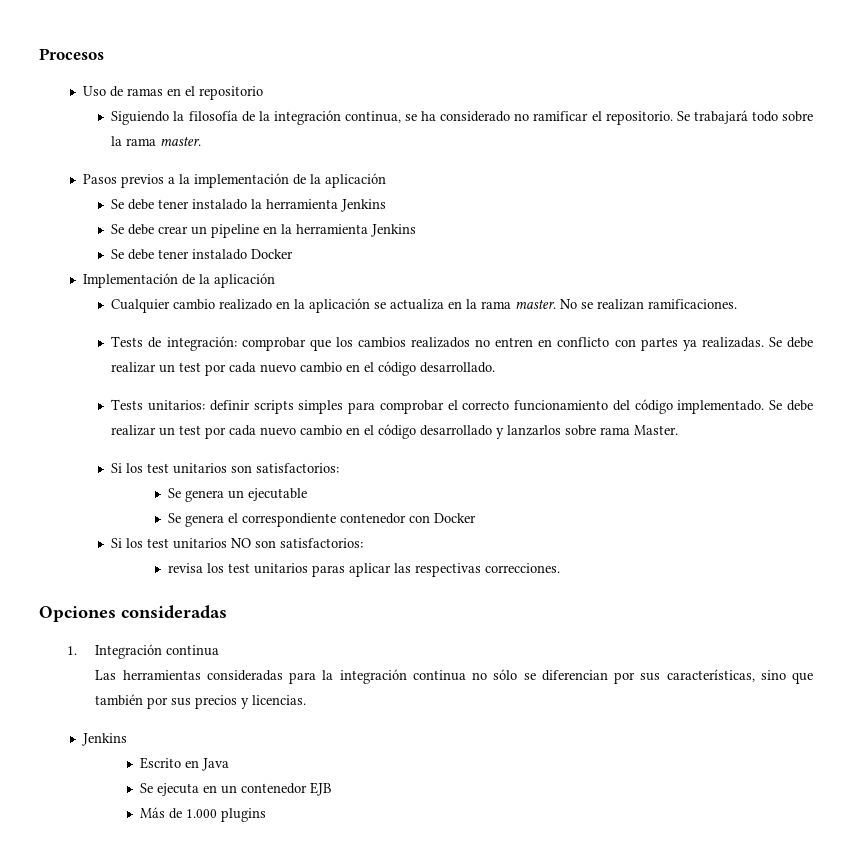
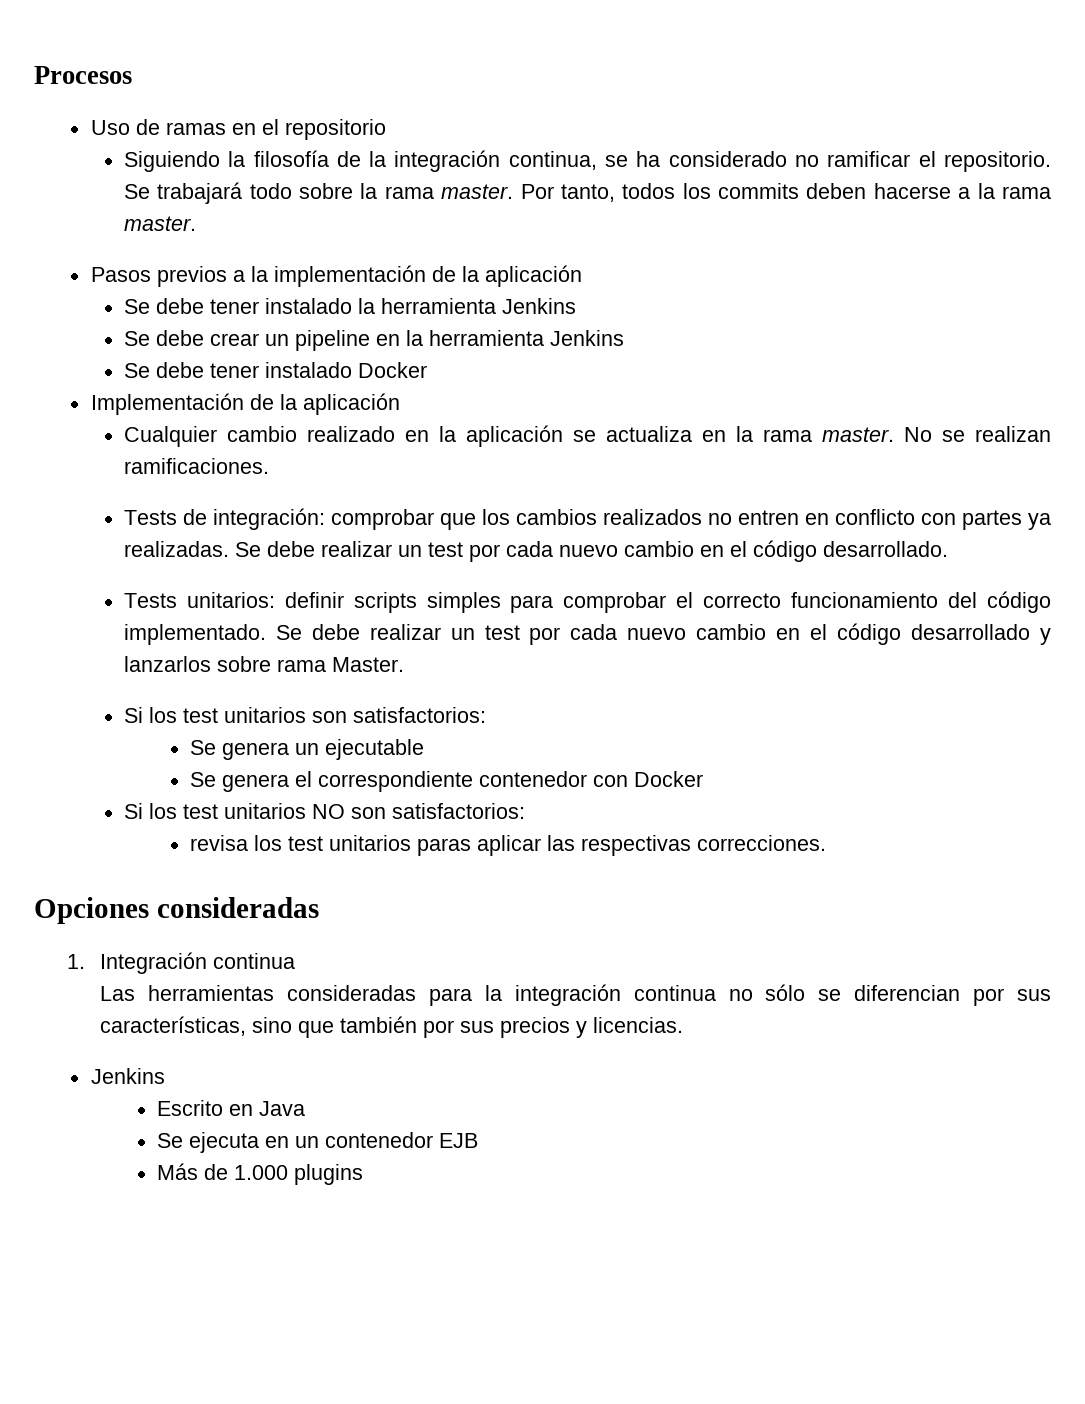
+ Por tanto, todos los commits deben hacerse a la rama master.

